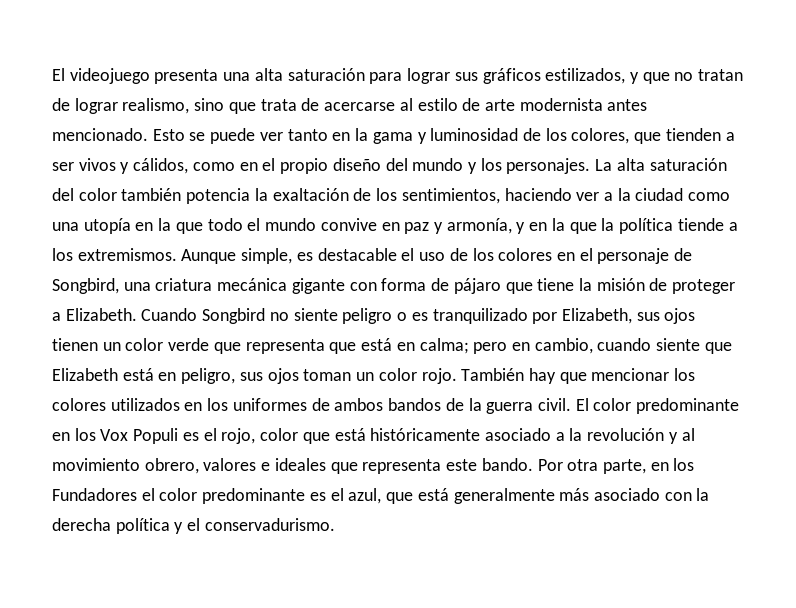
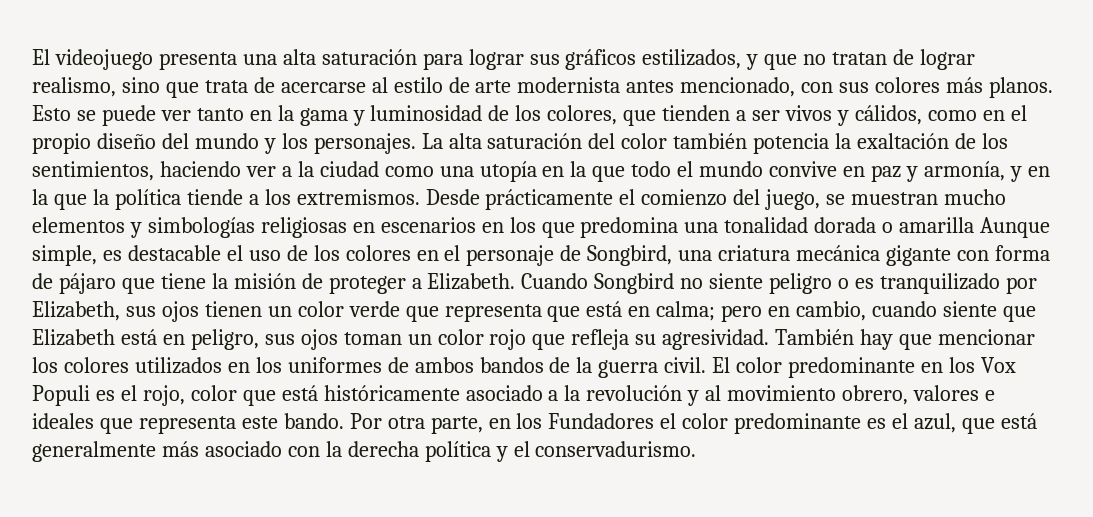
- El videojuego presenta una alta saturación para lograr sus gráficos estilizados, y que no tratan de lograr realismo, sino que trata de acercarse al estilo de arte modernista antes mencionado.
+ El videojuego presenta una alta saturación para lograr sus gráficos estilizados, y que no tratan de lograr realismo, sino que trata de acercarse al estilo de arte modernista antes mencionado, con sus colores más planos.
- Aunque simple, es destacable el uso de los colores en el personaje de Songbird, una criatura mecánica gigante con forma de pájaro que tiene la misión de proteger a Elizabeth.
+ Desde prácticamente el comienzo del juego, se muestran mucho elementos y simbologías religiosas en escenarios en los que predomina una tonalidad dorada o amarilla Aunque simple, es destacable el uso de los colores en el personaje de Songbird, una criatura mecánica gigante con forma de pájaro que tiene la misión de proteger a Elizabeth.
- Cuando Songbird no siente peligro o es tranquilizado por Elizabeth, sus ojos tienen un color verde que representa que está en calma; pero en cambio, cuando siente que Elizabeth está en peligro, sus ojos toman un color rojo.
+ Cuando Songbird no siente peligro o es tranquilizado por Elizabeth, sus ojos tienen un color verde que representa que está en calma; pero en cambio, cuando siente que Elizabeth está en peligro, sus ojos toman un color rojo que refleja su agresividad.

